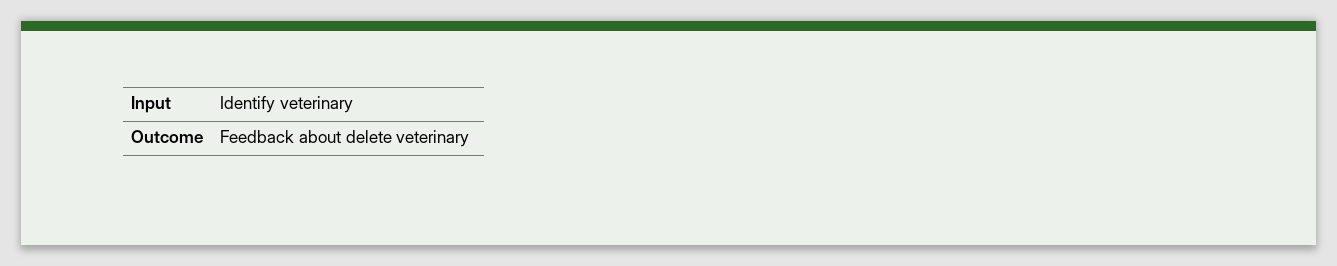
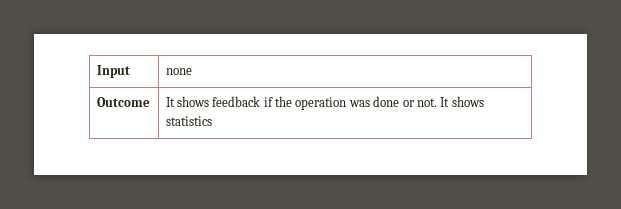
- Input | Identify veterinary
+ Input | none
- Outcome | Feedback about delete veterinary
+ Outcome | It shows feedback if the operation was done or not. It shows statistics

